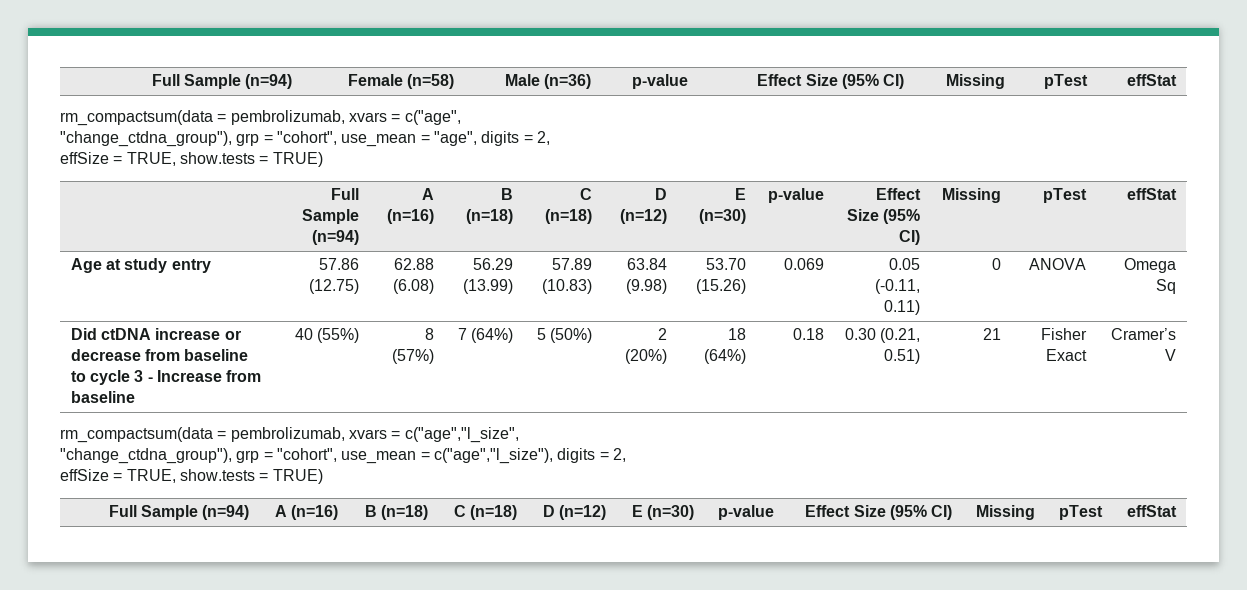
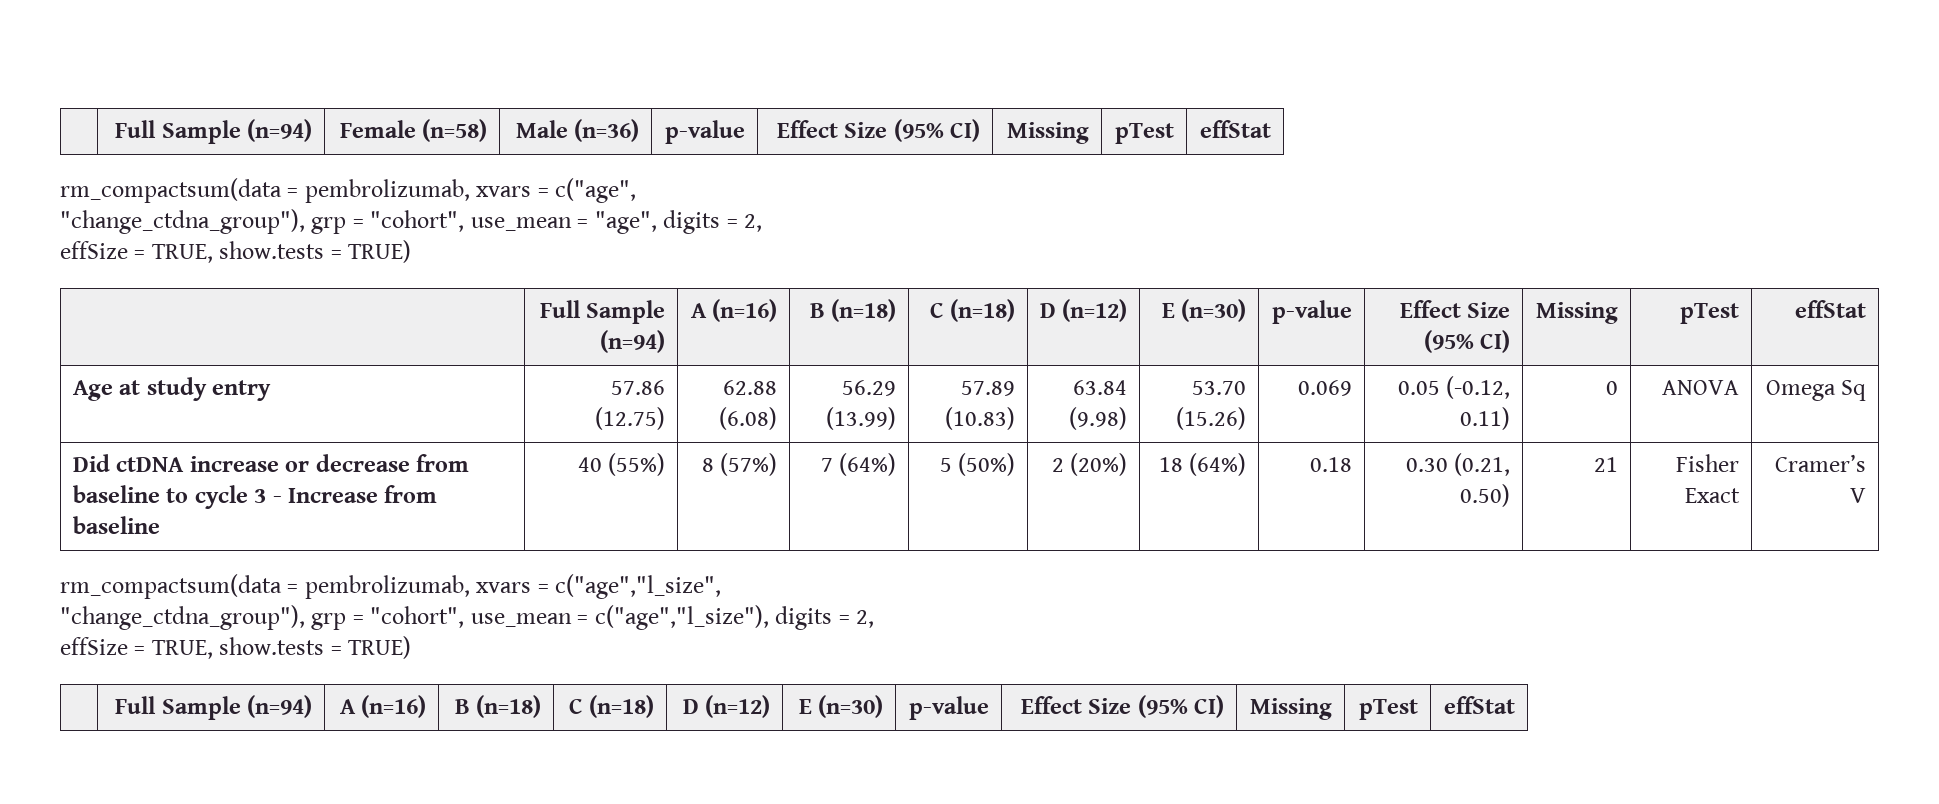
- Age at study entry | 57.86 (12.75) | 62.88 (6.08) | 56.29 (13.99) | 57.89 (10.83) | 63.84 (9.98) | 53.70 (15.26) | 0.069 | 0.05 (-0.11, 0.11) | 0 | ANOVA | Omega Sq
+ Age at study entry | 57.86 (12.75) | 62.88 (6.08) | 56.29 (13.99) | 57.89 (10.83) | 63.84 (9.98) | 53.70 (15.26) | 0.069 | 0.05 (-0.12, 0.11) | 0 | ANOVA | Omega Sq
- Did ctDNA increase or decrease from baseline to cycle 3 - Increase from baseline | 40 (55%) | 8 (57%) | 7 (64%) | 5 (50%) | 2 (20%) | 18 (64%) | 0.18 | 0.30 (0.21, 0.51) | 21 | Fisher Exact | Cramer’s V
+ Did ctDNA increase or decrease from baseline to cycle 3 - Increase from baseline | 40 (55%) | 8 (57%) | 7 (64%) | 5 (50%) | 2 (20%) | 18 (64%) | 0.18 | 0.30 (0.21, 0.50) | 21 | Fisher Exact | Cramer’s V

